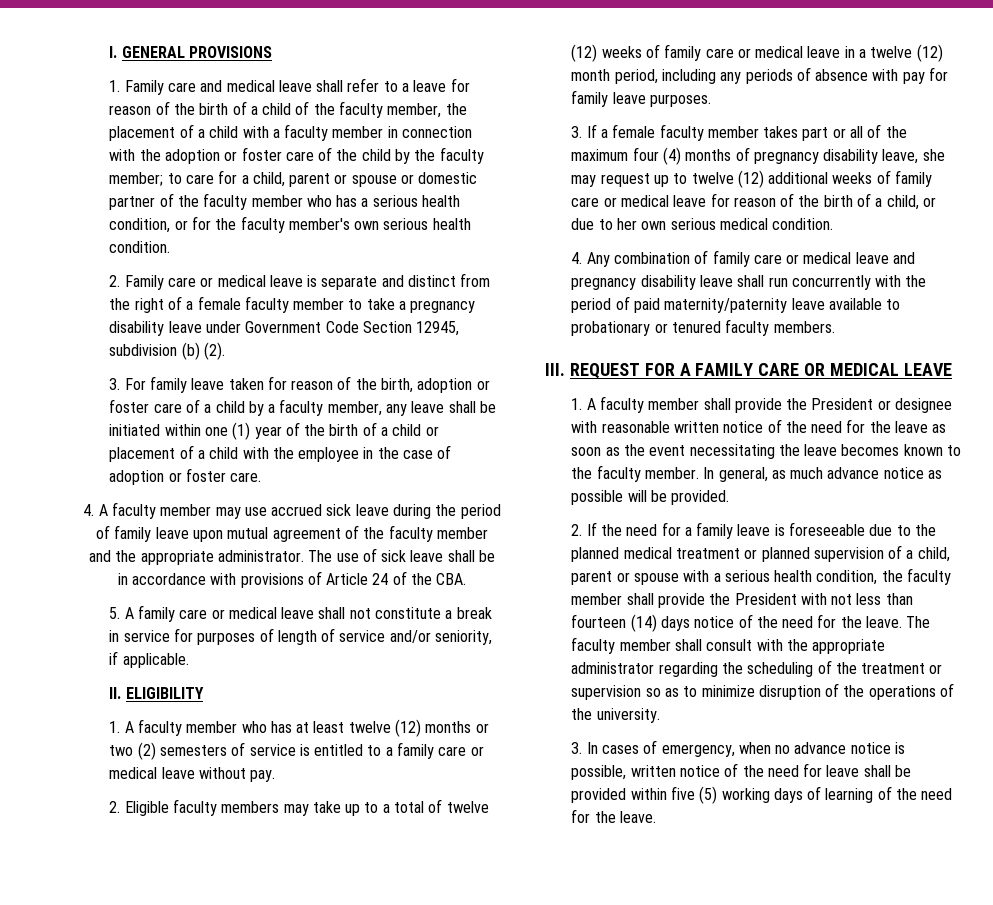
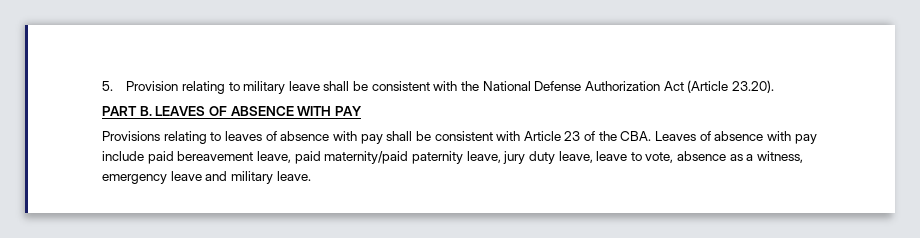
- I. GENERAL PROVISIONS
- 1. Family care and medical leave shall refer to a leave for reason of the birth of a child of the faculty member, the placement of a child with a faculty member in connection with the adoption or foster care of the child by the faculty member; to care for a child, parent or spouse or domestic partner of the faculty member who has a serious health condition, or for the faculty member's own serious health condition.
- 2. Family care or medical leave is separate and distinct from the right of a female faculty member to take a pregnancy disability leave under Government Code Section 12945, subdivision (b) (2).
- 3. For family leave taken for reason of the birth, adoption or foster care of a child by a faculty member, any leave shall be initiated within one (1) year of the birth of a child or placement of a child with the employee in the case of adoption or foster care.
- 4. A faculty member may use accrued sick leave during the period of family leave upon mutual agreement of the faculty member and the appropriate administrator. The use of sick leave shall be in accordance with provisions of Article 24 of the CBA.
- 5. A family care or medical leave shall not constitute a break in service for purposes of length of service and/or seniority, if applicable.
- II. ELIGIBILITY
- 1. A faculty member who has at least twelve (12) months or two (2) semesters of service is entitled to a family care or medical leave without pay.
- 2. Eligible faculty members may take up to a total of twelve (12) weeks of family care or medical leave in a twelve (12) month period, including any periods of absence with pay for family leave purposes.
- 3. If a female faculty member takes part or all of the maximum four (4) months of pregnancy disability leave, she may request up to twelve (12) additional weeks of family care or medical leave for reason of the birth of a child, or due to her own serious medical condition.
- 4. Any combination of family care or medical leave and pregnancy disability leave shall run concurrently with the period of paid maternity/paternity leave available to probationary or tenured faculty members.
- III. REQUEST FOR A FAMILY CARE OR MEDICAL LEAVE
- 1. A faculty member shall provide the President or designee with reasonable written notice of the need for the leave as soon as the event necessitating the leave becomes known to the faculty member. In general, as much advance notice as possible will be provided.
- 2. If the need for a family leave is foreseeable due to the planned medical treatment or planned supervision of a child, parent or spouse with a serious health condition, the faculty member shall provide the President with not less than fourteen (14) days notice of the need for the leave. The faculty member shall consult with the appropriate administrator regarding the scheduling of the treatment or supervision so as to minimize disruption of the operations of the university.
- 3. In cases of emergency, when no advance notice is possible, written notice of the need for leave shall be provided within five (5) working days of learning of the need for the leave.
+ 5. Provision relating to military leave shall be consistent with the National Defense Authorization Act (Article 23.20).
+ PART B. LEAVES OF ABSENCE WITH PAY
+ Provisions relating to leaves of absence with pay shall be consistent with Article 23 of the CBA. Leaves of absence with pay include paid bereavement leave, paid maternity/paid paternity leave, jury duty leave, leave to vote, absence as a witness, emergency leave and military leave.

